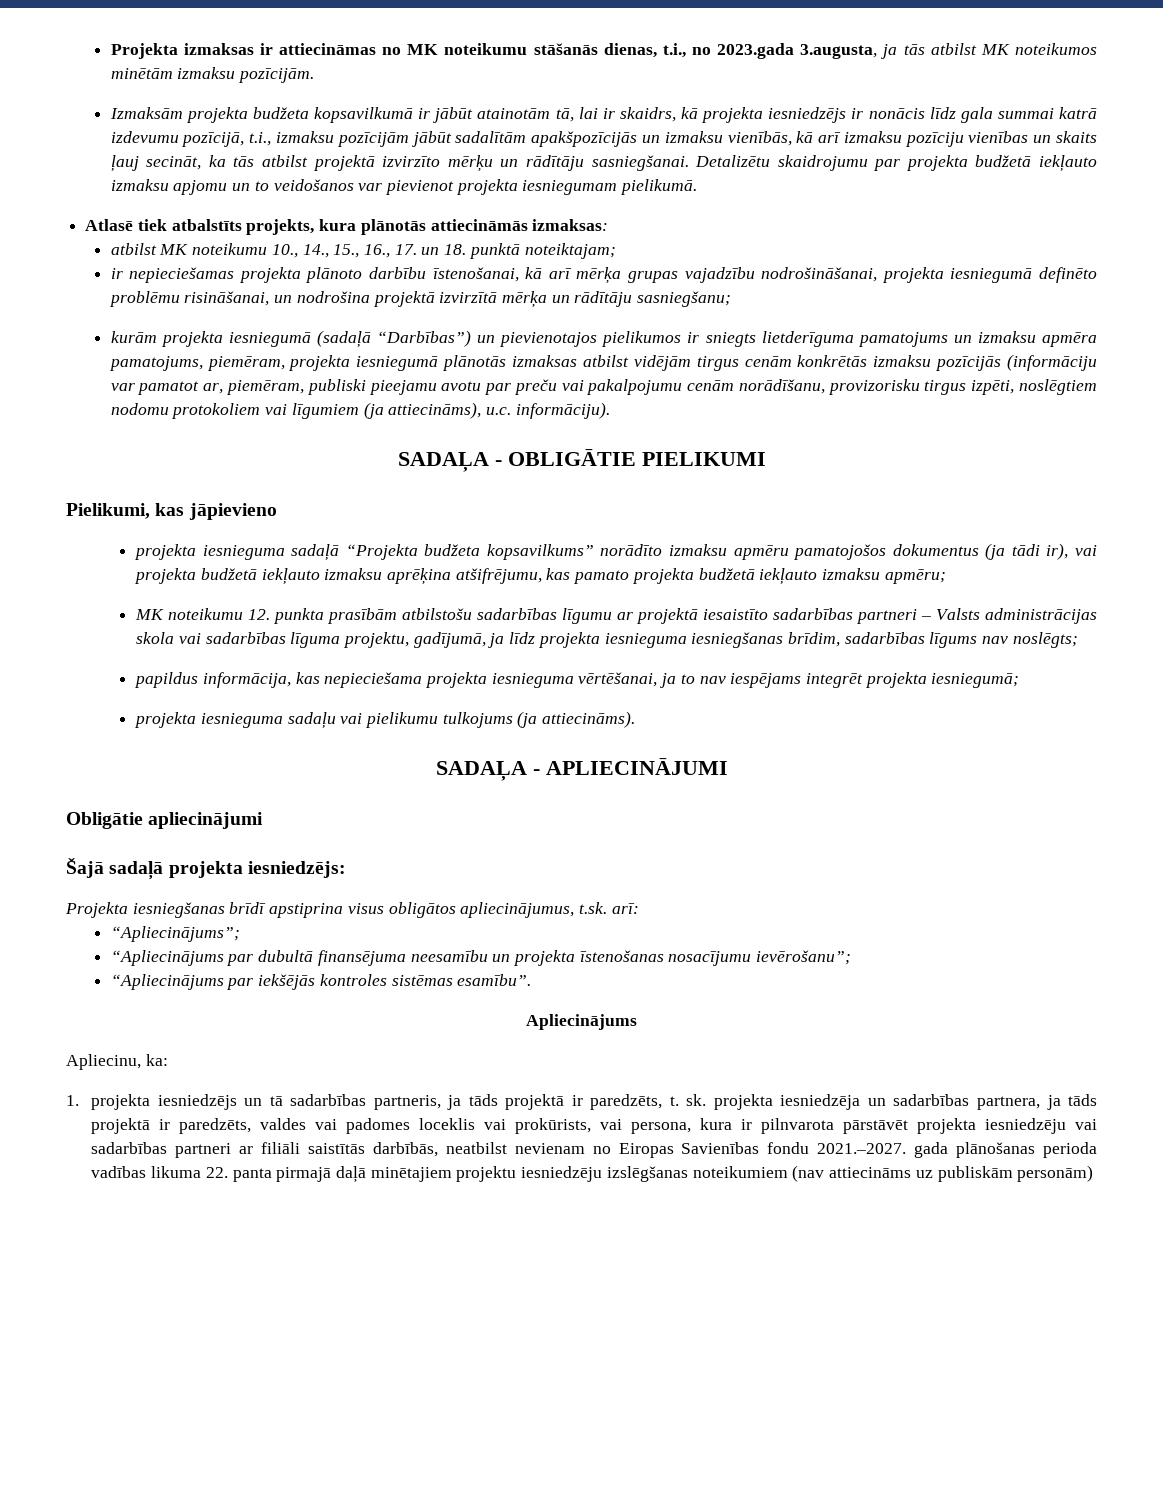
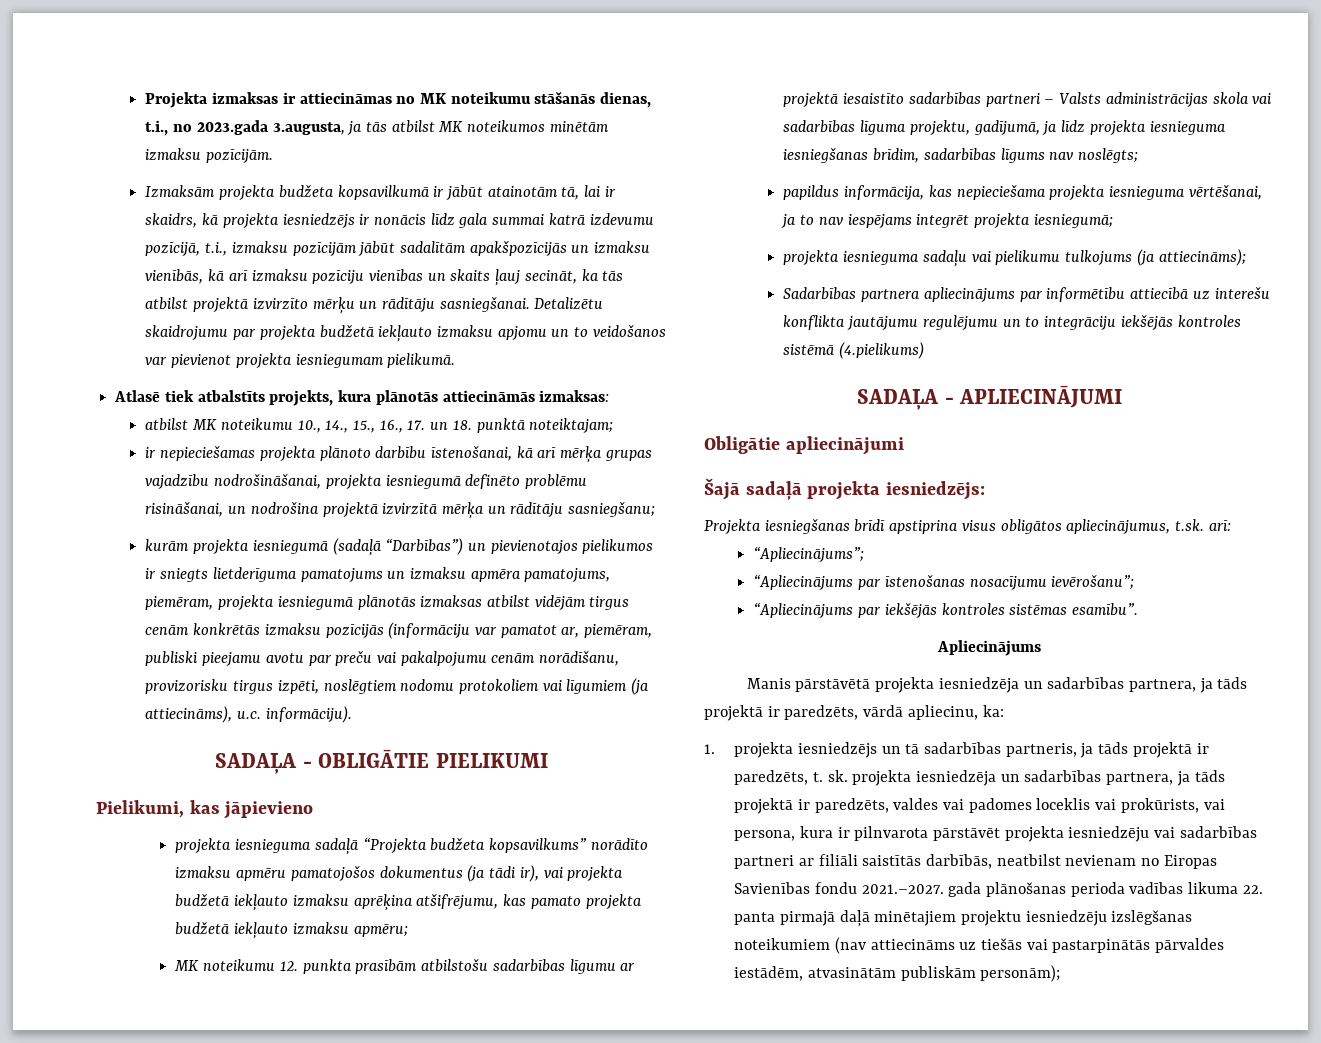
- projekta iesnieguma sadaļu vai pielikumu tulkojums (ja attiecināms).
+ projekta iesnieguma sadaļu vai pielikumu tulkojums (ja attiecināms);
+ Sadarbības partnera apliecinājums par informētību attiecībā uz interešu konflikta jautājumu regulējumu un to integrāciju iekšējās kontroles sistēmā (4.pielikums)
- “Apliecinājums par dubultā finansējuma neesamību un projekta īstenošanas nosacījumu ievērošanu”;
+ “Apliecinājums par īstenošanas nosacījumu ievērošanu”;
- Apliecinu, ka:
+ Manis pārstāvētā projekta iesniedzēja un sadarbības partnera, ja tāds projektā ir paredzēts, vārdā apliecinu, ka:
- 1. projekta iesniedzējs un tā sadarbības partneris, ja tāds projektā ir paredzēts, t. sk. projekta iesniedzēja un sadarbības partnera, ja tāds projektā ir paredzēts, valdes vai padomes loceklis vai prokūrists, vai persona, kura ir pilnvarota pārstāvēt projekta iesniedzēju vai sadarbības partneri ar filiāli saistītās darbībās, neatbilst nevienam no Eiropas Savienības fondu 2021.–2027. gada plānošanas perioda vadības likuma 22. panta pirmajā daļā minētajiem projektu iesniedzēju izslēgšanas noteikumiem (nav attiecināms uz publiskām personām)
+ 1. projekta iesniedzējs un tā sadarbības partneris, ja tāds projektā ir paredzēts, t. sk. projekta iesniedzēja un sadarbības partnera, ja tāds projektā ir paredzēts, valdes vai padomes loceklis vai prokūrists, vai persona, kura ir pilnvarota pārstāvēt projekta iesniedzēju vai sadarbības partneri ar filiāli saistītās darbībās, neatbilst nevienam no Eiropas Savienības fondu 2021.–2027. gada plānošanas perioda vadības likuma 22. panta pirmajā daļā minētajiem projektu iesniedzēju izslēgšanas noteikumiem (nav attiecināms uz tiešās vai pastarpinātās pārvaldes iestādēm, atvasinātām publiskām personām);

